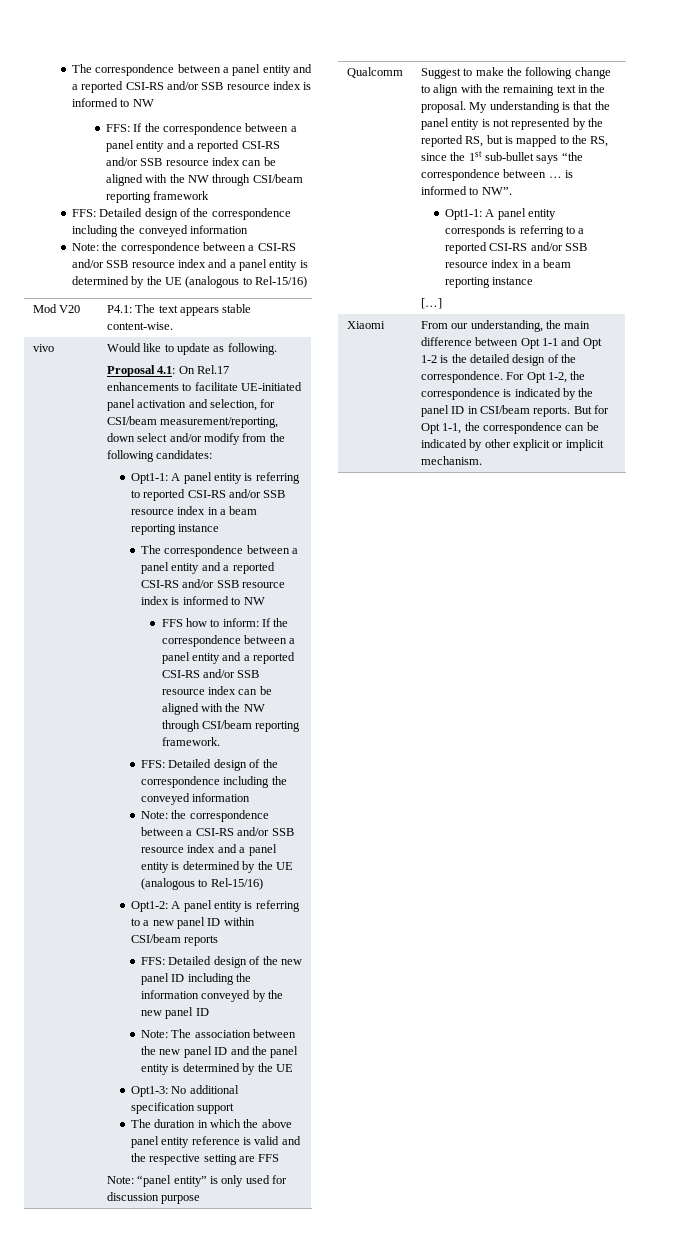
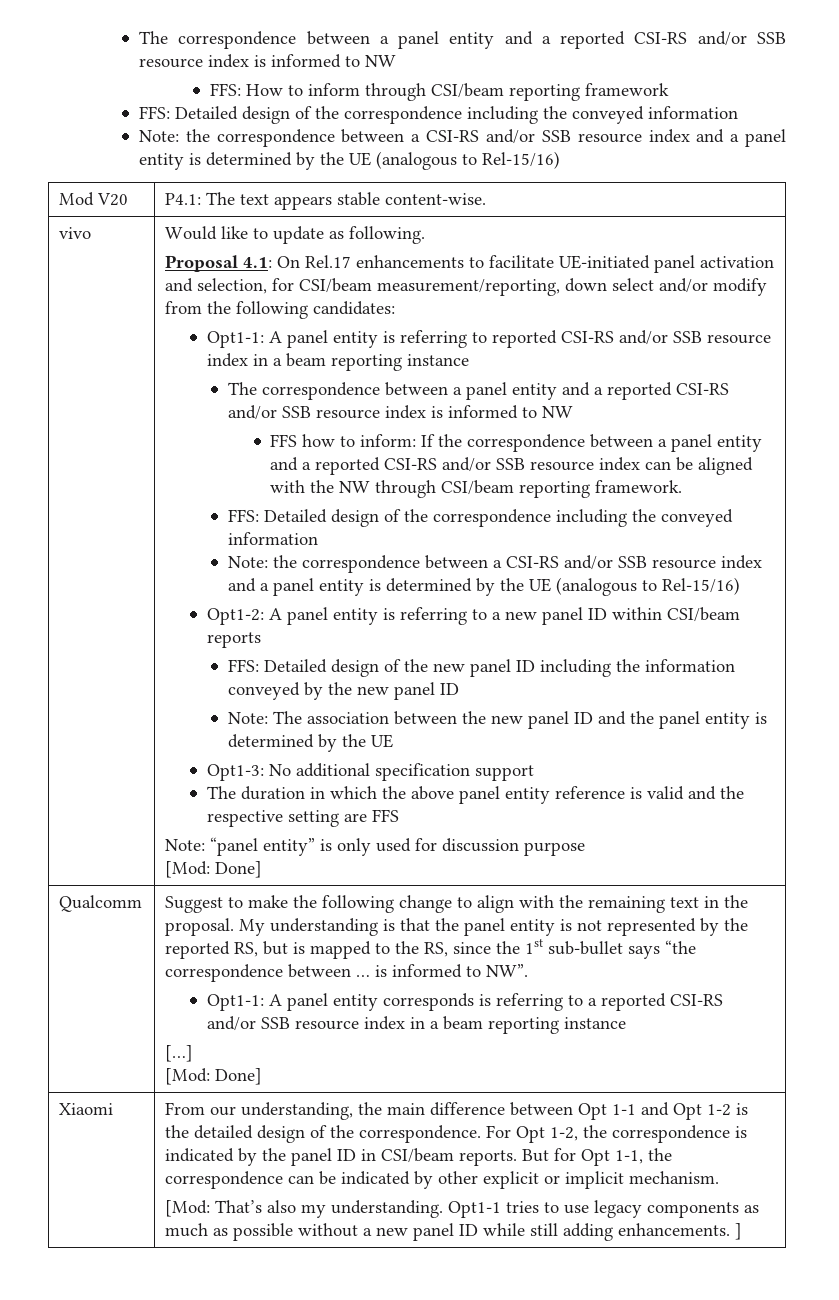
- FFS: If the correspondence between a panel entity and a reported CSI-RS and/or SSB resource index can be aligned with the NW through CSI/beam reporting framework
+ FFS: How to inform through CSI/beam reporting framework
  Note: “panel entity” is only used for discussion purpose
+ [Mod: Done]
  […]
+ [Mod: Done]
+ [Mod: That’s also my understanding. Opt1-1 tries to use legacy components as much as possible without a new panel ID while still adding enhancements. ]

